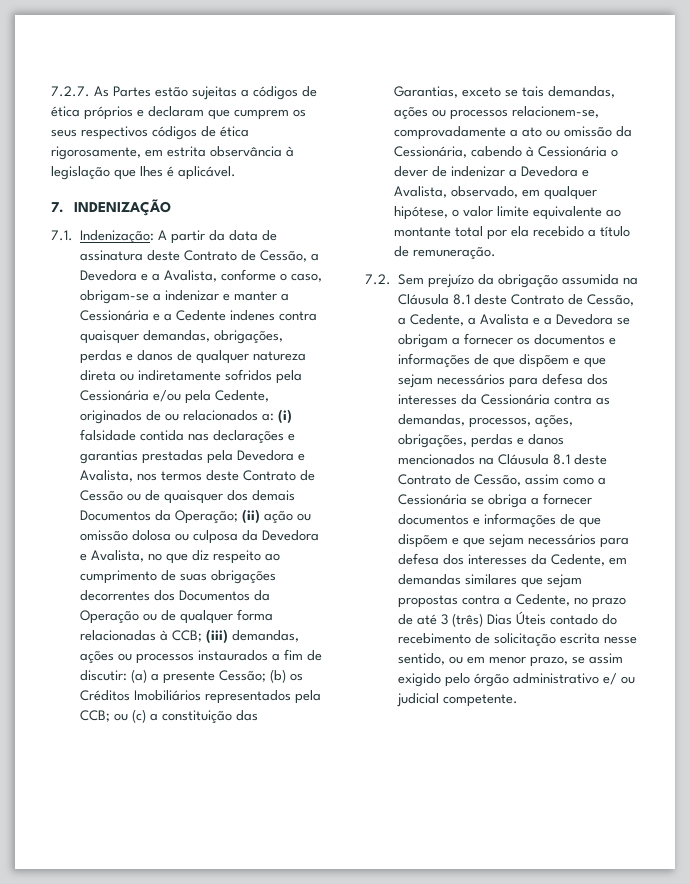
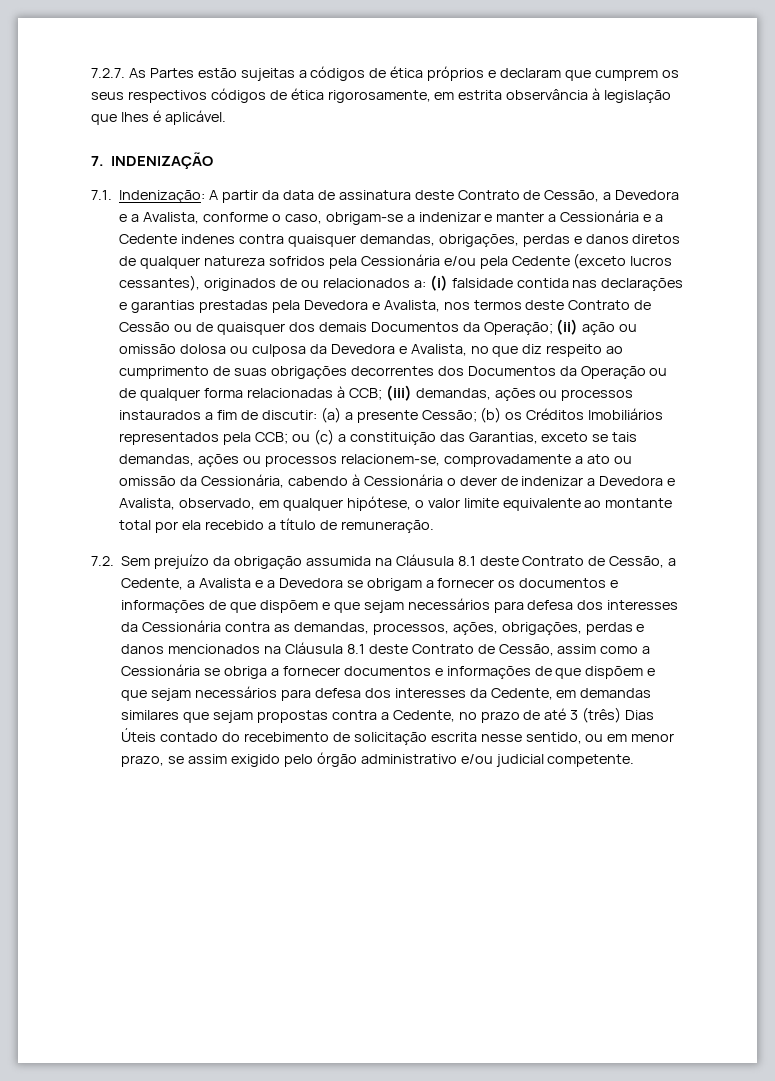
- A partir da data de assinatura deste Contrato de Cessão, a Devedora e a Avalista, conforme o caso, obrigam-se a indenizar e manter a Cessionária e a Cedente indenes contra quaisquer demandas, obrigações, perdas e danos de qualquer natureza direta ou indiretamente sofridos pela Cessionária e/ou pela Cedente, originados de ou relacionados a:
+ A partir da data de assinatura deste Contrato de Cessão, a Devedora e a Avalista, conforme o caso, obrigam-se a indenizar e manter a Cessionária e a Cedente indenes contra quaisquer demandas, obrigações, perdas e danos diretos de qualquer natureza sofridos pela Cessionária e/ou pela Cedente (exceto lucros cessantes), originados de ou relacionados a:
- 7.2. Sem prejuízo da obrigação assumida na Cláusula 8.1 deste Contrato de Cessão, a Cedente, a Avalista e a Devedora se obrigam a fornecer os documentos e informações de que dispõem e que sejam necessários para defesa dos interesses da Cessionária contra as demandas, processos, ações, obrigações, perdas e danos mencionados na Cláusula 8.1 deste Contrato de Cessão, assim como a Cessionária se obriga a fornecer documentos e informações de que dispõem e que sejam necessários para defesa dos interesses da Cedente, em demandas similares que sejam propostas contra a Cedente, no prazo de até 3 (três) Dias Úteis contado do recebimento de solicitação escrita nesse sentido, ou em menor prazo, se assim exigido pelo órgão administrativo e/ ou judicial competente.
+ 7.2. Sem prejuízo da obrigação assumida na Cláusula 8.1 deste Contrato de Cessão, a Cedente, a Avalista e a Devedora se obrigam a fornecer os documentos e informações de que dispõem e que sejam necessários para defesa dos interesses da Cessionária contra as demandas, processos, ações, obrigações, perdas e danos mencionados na Cláusula 8.1 deste Contrato de Cessão, assim como a Cessionária se obriga a fornecer documentos e informações de que dispõem e que sejam necessários para defesa dos interesses da Cedente, em demandas similares que sejam propostas contra a Cedente, no prazo de até 3 (três) Dias Úteis contado do recebimento de solicitação escrita nesse sentido, ou em menor prazo, se assim exigido pelo órgão administrativo e/ou judicial competente.

